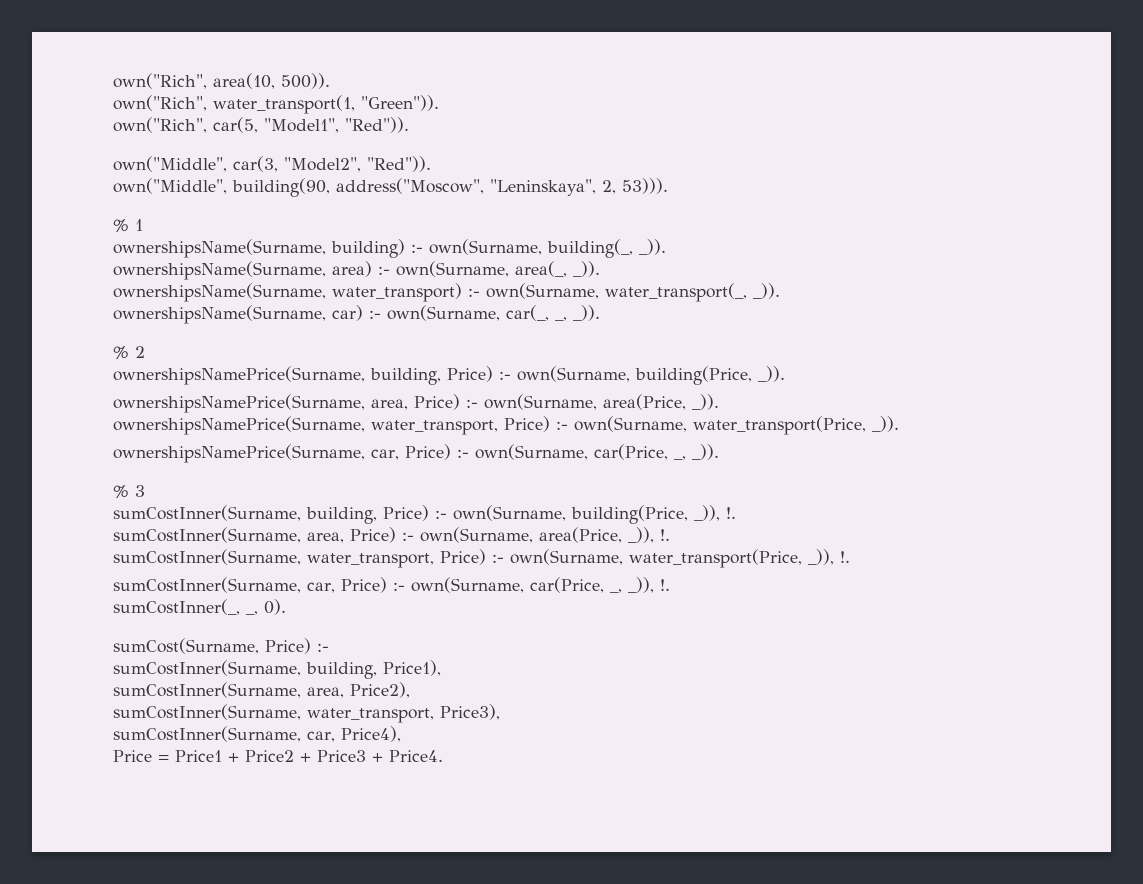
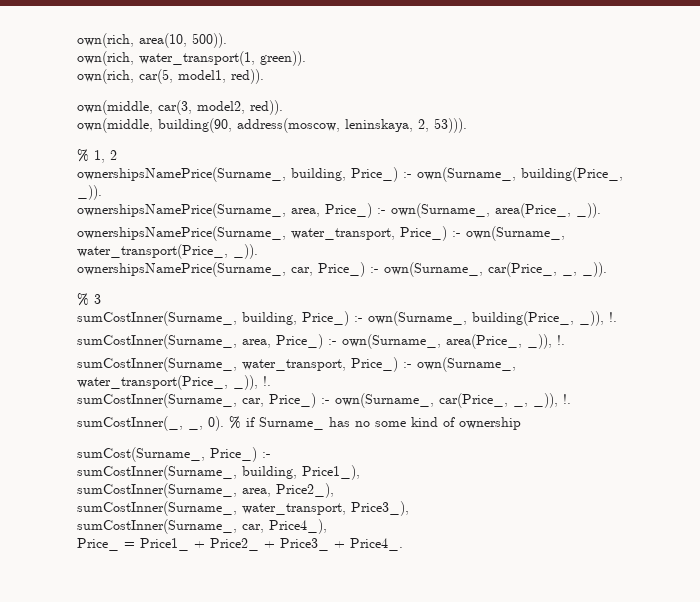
- own("Rich", area(10, 500)).
+ own(rich, area(10, 500)).
- own("Rich", water_transport(1, "Green")).
- own("Rich", car(5, "Model1", "Red")).
- own("Middle", car(3, "Model2", "Red")).
- own("Middle", building(90, address("Moscow", "Leninskaya", 2, 53))).
- % 1
- ownershipsName(Surname, building) :- own(Surname, building(_, _)).
- ownershipsName(Surname, area) :- own(Surname, area(_, _)).
- ownershipsName(Surname, water_transport) :- own(Surname, water_transport(_, _)).
- ownershipsName(Surname, car) :- own(Surname, car(_, _, _)).
- % 2
- ownershipsNamePrice(Surname, building, Price) :- own(Surname, building(Price, _)).
- ownershipsNamePrice(Surname, area, Price) :- own(Surname, area(Price, _)).
- ownershipsNamePrice(Surname, water_transport, Price) :- own(Surname, water_transport(Price, _)).
- ownershipsNamePrice(Surname, car, Price) :- own(Surname, car(Price, _, _)).
+ own(rich, water_transport(1, green)).
+ own(rich, car(5, model1, red)).
+ own(middle, car(3, model2, red)).
+ own(middle, building(90, address(moscow, leninskaya, 2, 53))).
+ % 1, 2
+ ownershipsNamePrice(Surname_, building, Price_) :- own(Surname_, building(Price_, _)).
+ ownershipsNamePrice(Surname_, area, Price_) :- own(Surname_, area(Price_, _)).
+ ownershipsNamePrice(Surname_, water_transport, Price_) :- own(Surname_, water_transport(Price_, _)).
+ ownershipsNamePrice(Surname_, car, Price_) :- own(Surname_, car(Price_, _, _)).
  % 3
- sumCostInner(Surname, building, Price) :- own(Surname, building(Price, _)), !.
- sumCostInner(Surname, area, Price) :- own(Surname, area(Price, _)), !.
- sumCostInner(Surname, water_transport, Price) :- own(Surname, water_transport(Price, _)), !.
- sumCostInner(Surname, car, Price) :- own(Surname, car(Price, _, _)), !.
+ sumCostInner(Surname_, building, Price_) :- own(Surname_, building(Price_, _)), !.
+ sumCostInner(Surname_, area, Price_) :- own(Surname_, area(Price_, _)), !.
+ sumCostInner(Surname_, water_transport, Price_) :- own(Surname_, water_transport(Price_, _)), !.
+ sumCostInner(Surname_, car, Price_) :- own(Surname_, car(Price_, _, _)), !.
- sumCostInner(_, _, 0).
- sumCost(Surname, Price) :-
- sumCostInner(Surname, building, Price1),
- sumCostInner(Surname, area, Price2),
- sumCostInner(Surname, water_transport, Price3),
- sumCostInner(Surname, car, Price4),
- Price = Price1 + Price2 + Price3 + Price4.
+ sumCostInner(_, _, 0). % if Surname_ has no some kind of ownership
+ sumCost(Surname_, Price_) :-
+ sumCostInner(Surname_, building, Price1_),
+ sumCostInner(Surname_, area, Price2_),
+ sumCostInner(Surname_, water_transport, Price3_),
+ sumCostInner(Surname_, car, Price4_),
+ Price_ = Price1_ + Price2_ + Price3_ + Price4_.

